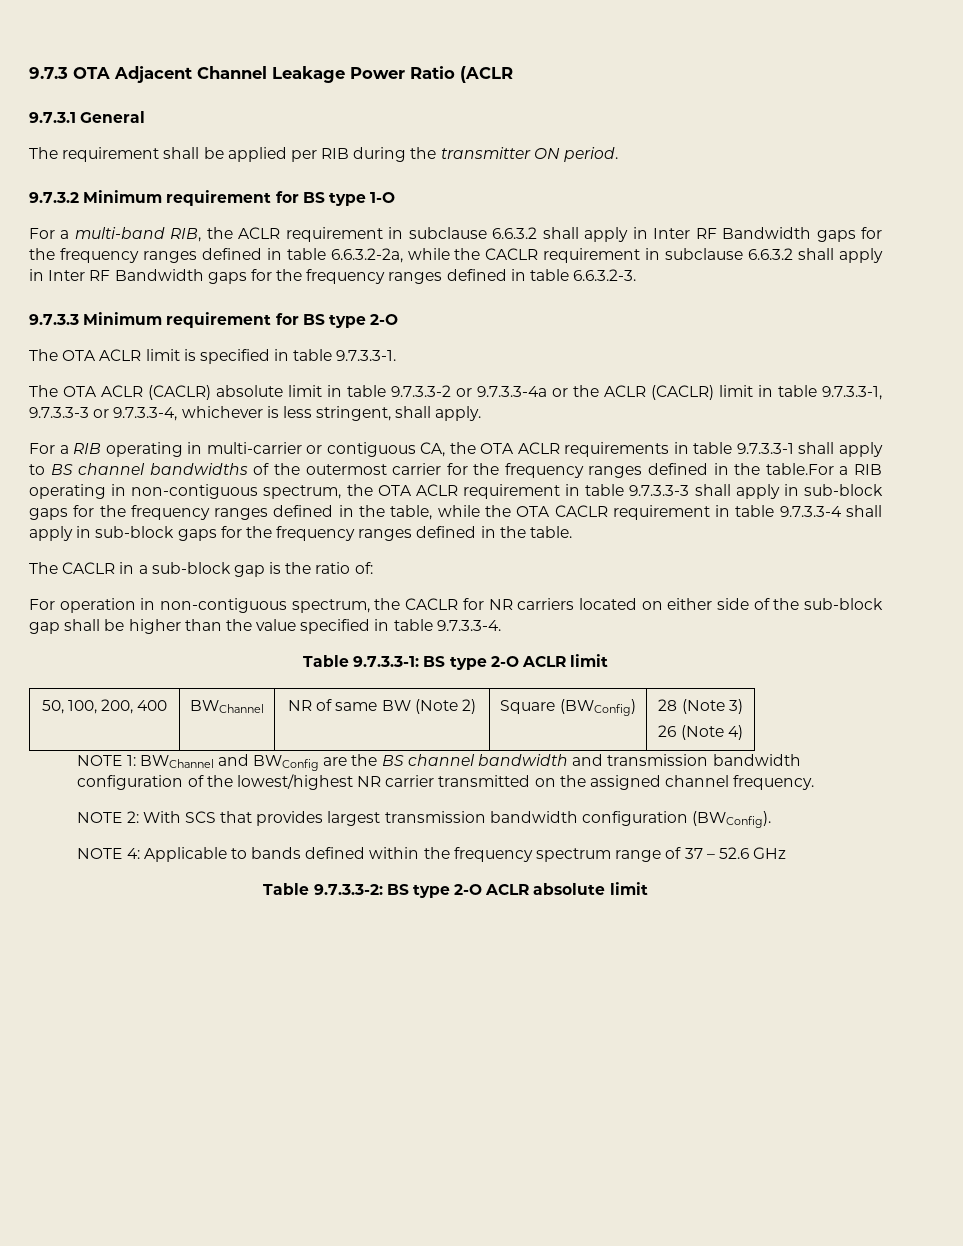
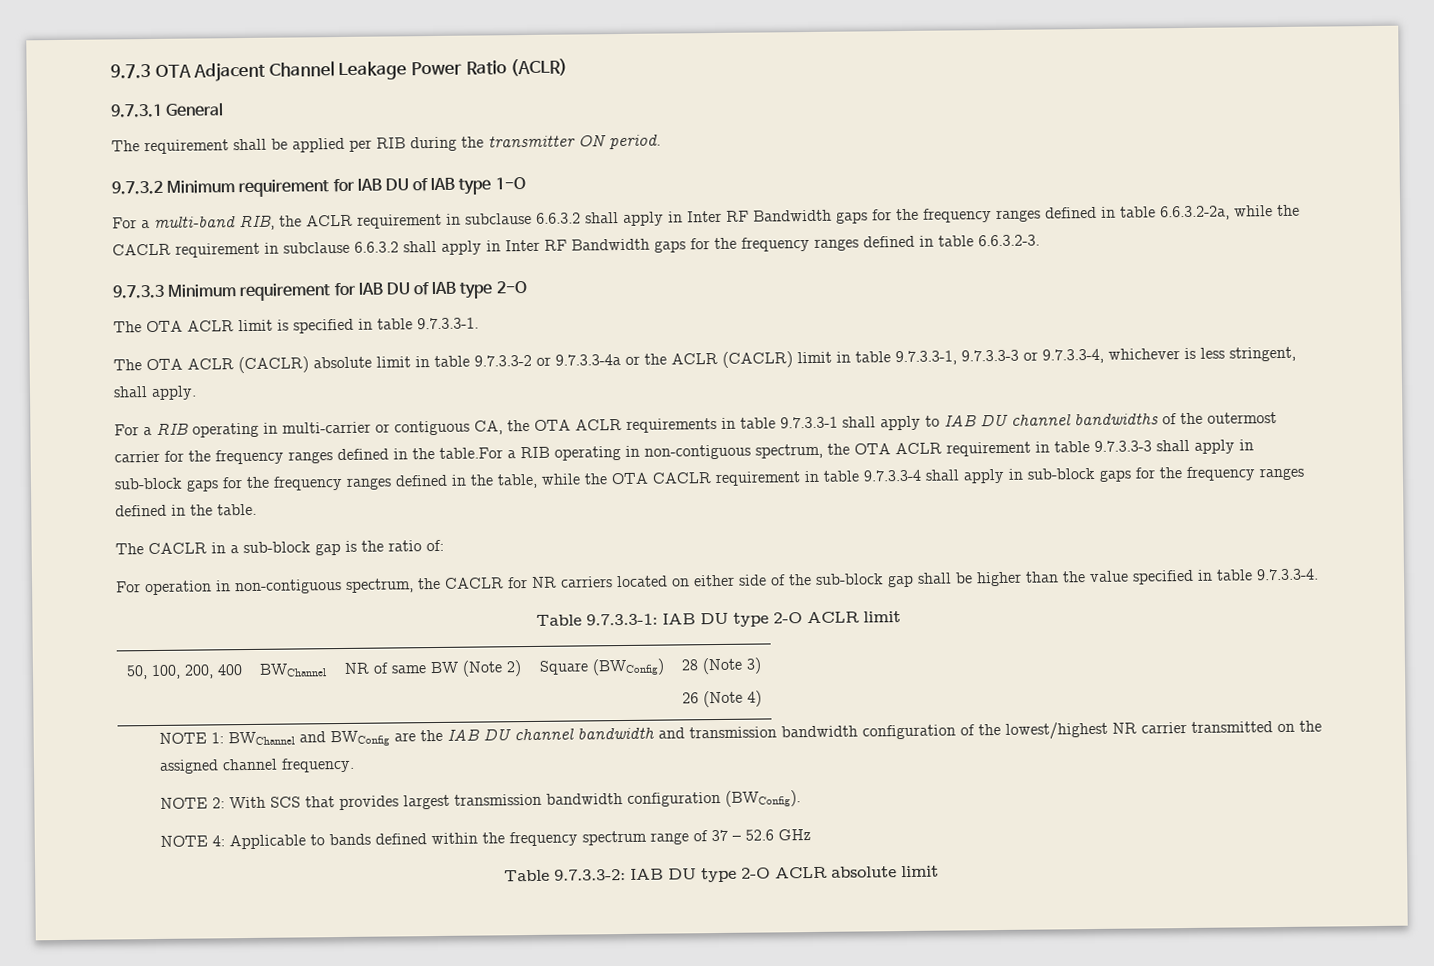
- 9.7.3 OTA Adjacent Channel Leakage Power Ratio (ACLR
+ 9.7.3 OTA Adjacent Channel Leakage Power Ratio (ACLR)
- 9.7.3.2 Minimum requirement for BS type 1-O
+ 9.7.3.2 Minimum requirement for IAB DU of IAB type 1-O
- 9.7.3.3 Minimum requirement for BS type 2-O
+ 9.7.3.3 Minimum requirement for IAB DU of IAB type 2-O
- For a RIB operating in multi-carrier or contiguous CA, the OTA ACLR requirements in table 9.7.3.3-1 shall apply to BS channel bandwidths of the outermost carrier for the frequency ranges defined in the table.For a RIB operating in non-contiguous spectrum, the OTA ACLR requirement in table 9.7.3.3-3 shall apply in sub-block gaps for the frequency ranges defined in the table, while the OTA CACLR requirement in table 9.7.3.3-4 shall apply in sub-block gaps for the frequency ranges defined in the table.
+ For a RIB operating in multi-carrier or contiguous CA, the OTA ACLR requirements in table 9.7.3.3-1 shall apply to IAB DU channel bandwidths of the outermost carrier for the frequency ranges defined in the table.For a RIB operating in non-contiguous spectrum, the OTA ACLR requirement in table 9.7.3.3-3 shall apply in sub-block gaps for the frequency ranges defined in the table, while the OTA CACLR requirement in table 9.7.3.3-4 shall apply in sub-block gaps for the frequency ranges defined in the table.
- Table 9.7.3.3-1: BS type 2-O ACLR limit
+ Table 9.7.3.3-1: IAB DU type 2-O ACLR limit
- NOTE 1: BWChannel and BWConfig are the BS channel bandwidth and transmission bandwidth configuration of the lowest/highest NR carrier transmitted on the assigned channel frequency.
+ NOTE 1: BWChannel and BWConfig are the IAB DU channel bandwidth and transmission bandwidth configuration of the lowest/highest NR carrier transmitted on the assigned channel frequency.
- Table 9.7.3.3-2: BS type 2-O ACLR absolute limit
+ Table 9.7.3.3-2: IAB DU type 2-O ACLR absolute limit

